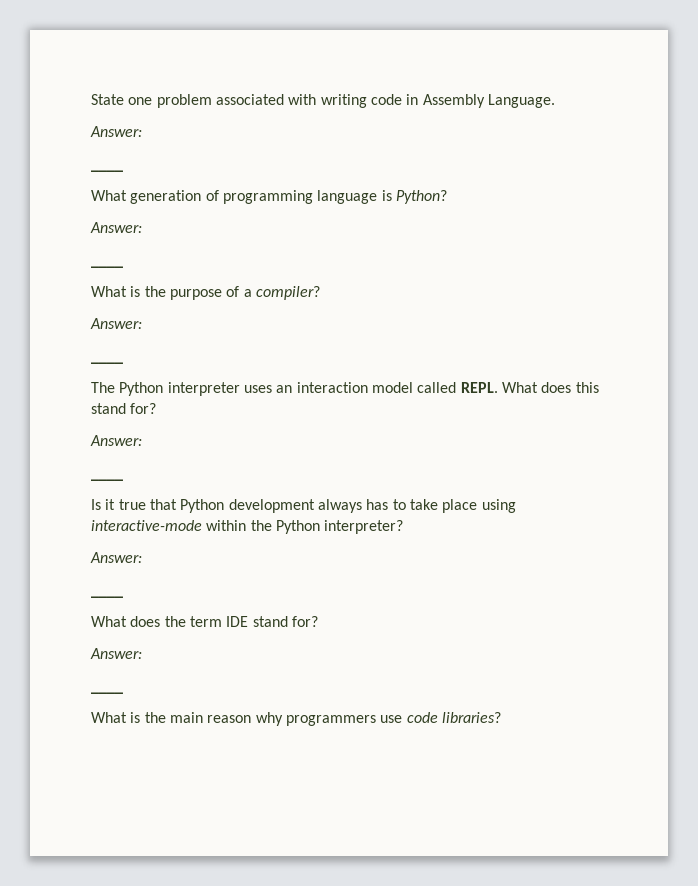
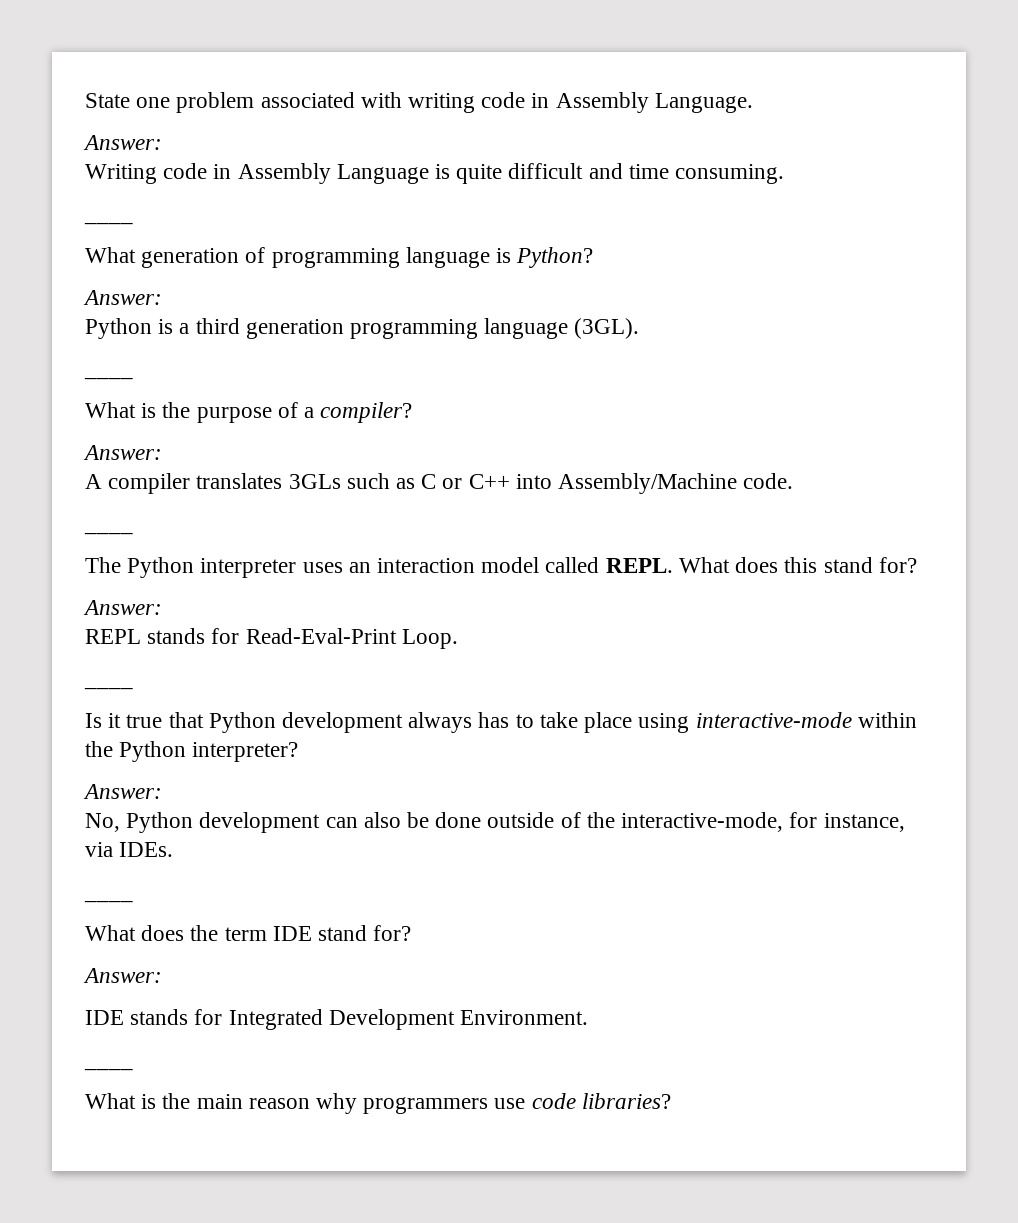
+ Writing code in Assembly Language is quite difficult and time consuming.
+ Python is a third generation programming language (3GL).
+ A compiler translates 3GLs such as C or C++ into Assembly/Machine code.
+ REPL stands for Read-Eval-Print Loop.
+ No, Python development can also be done outside of the interactive-mode, for instance, via IDEs.
+ IDE stands for Integrated Development Environment.

